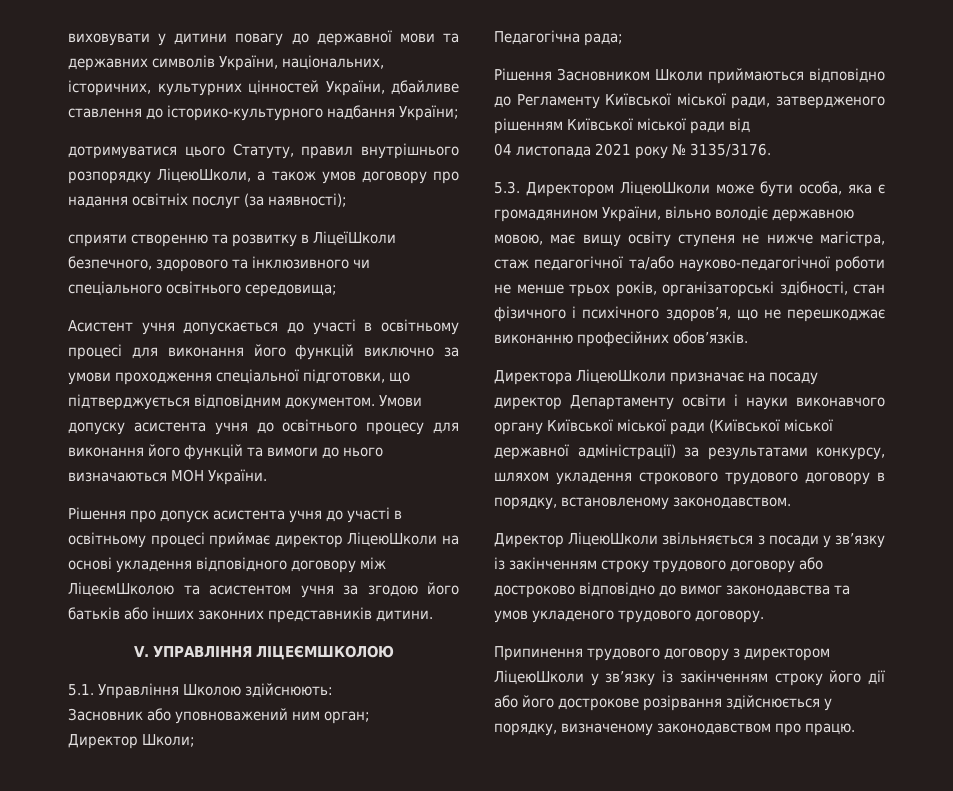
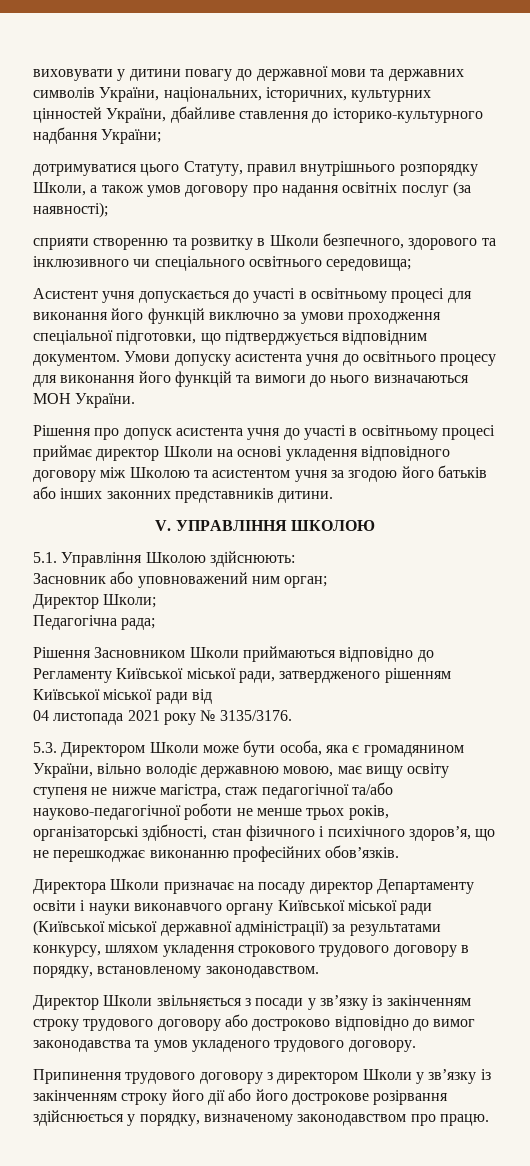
- дотримуватися цього Статуту, правил внутрішнього розпорядку ЛіцеюШколи, а також умов договору про надання освітніх послуг (за наявності);
+ дотримуватися цього Статуту, правил внутрішнього розпорядку Школи, а також умов договору про надання освітніх послуг (за наявності);
- сприяти створенню та розвитку в ЛіцеїШколи безпечного, здорового та інклюзивного чи спеціального освітнього середовища;
+ сприяти створенню та розвитку в Школи безпечного, здорового та інклюзивного чи спеціального освітнього середовища;
- Рішення про допуск асистента учня до участі в освітньому процесі приймає директор ЛіцеюШколи на основі укладення відповідного договору між ЛіцеємШколою та асистентом учня за згодою його батьків або інших законних представників дитини.
+ Рішення про допуск асистента учня до участі в освітньому процесі приймає директор Школи на основі укладення відповідного договору між Школою та асистентом учня за згодою його батьків або інших законних представників дитини.
- V. УПРАВЛІННЯ ЛІЦЕЄМШКОЛОЮ
+ V. УПРАВЛІННЯ ШКОЛОЮ
- 5.3. Директором ЛіцеюШколи може бути особа, яка є громадянином України, вільно володіє державною мовою, має вищу освіту ступеня не нижче магістра, стаж педагогічної та/або науково-педагогічної роботи не менше трьох років, організаторські здібності, стан фізичного і психічного здоров’я, що не перешкоджає виконанню професійних обов’язків.
+ 5.3. Директором Школи може бути особа, яка є громадянином України, вільно володіє державною мовою, має вищу освіту ступеня не нижче магістра, стаж педагогічної та/або науково-педагогічної роботи не менше трьох років, організаторські здібності, стан фізичного і психічного здоров’я, що не перешкоджає виконанню професійних обов’язків.
- Директора ЛіцеюШколи призначає на посаду директор Департаменту освіти і науки виконавчого органу Київської міської ради (Київської міської державної адміністрації) за результатами конкурсу, шляхом укладення строкового трудового договору в порядку, встановленому законодавством.
+ Директора Школи призначає на посаду директор Департаменту освіти і науки виконавчого органу Київської міської ради (Київської міської державної адміністрації) за результатами конкурсу, шляхом укладення строкового трудового договору в порядку, встановленому законодавством.
- Директор ЛіцеюШколи звільняється з посади у зв’язку із закінченням строку трудового договору або достроково відповідно до вимог законодавства та умов укладеного трудового договору.
+ Директор Школи звільняється з посади у зв’язку із закінченням строку трудового договору або достроково відповідно до вимог законодавства та умов укладеного трудового договору.
- Припинення трудового договору з директором ЛіцеюШколи у зв’язку із закінченням строку його дії або його дострокове розірвання здійснюється у порядку, визначеному законодавством про працю.
+ Припинення трудового договору з директором Школи у зв’язку із закінченням строку його дії або його дострокове розірвання здійснюється у порядку, визначеному законодавством про працю.

